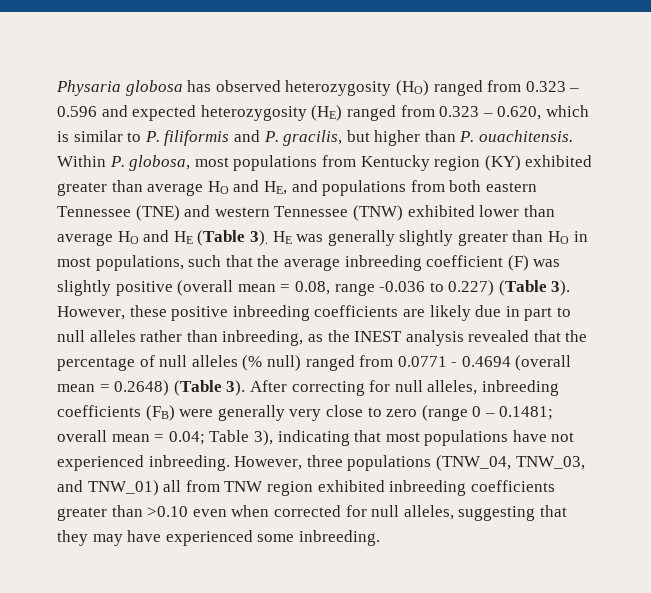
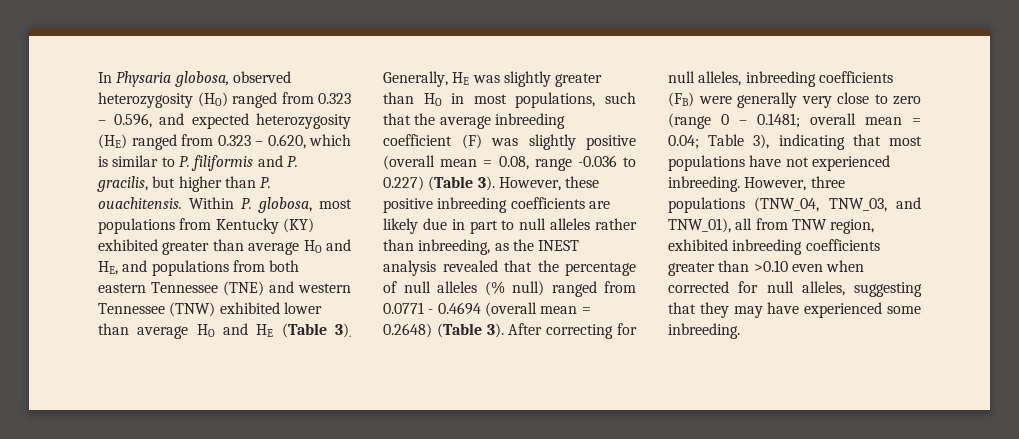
- Physaria globosa has observed heterozygosity (HO) ranged from 0.323 – 0.596 and expected heterozygosity (HE) ranged from 0.323 – 0.620, which is similar to P. filiformis and P. gracilis, but higher than P. ouachitensis.
+ In Physaria globosa, observed heterozygosity (HO) ranged from 0.323 – 0.596, and expected heterozygosity (HE) ranged from 0.323 – 0.620, which is similar to P. filiformis and P. gracilis, but higher than P. ouachitensis.
- Within P. globosa, most populations from Kentucky region (KY) exhibited greater than average HO and HE, and populations from both eastern Tennessee (TNE) and western Tennessee (TNW) exhibited lower than average HO and HE (Table 3).
+ Within P. globosa, most populations from Kentucky (KY) exhibited greater than average HO and HE, and populations from both eastern Tennessee (TNE) and western Tennessee (TNW) exhibited lower than average HO and HE (Table 3).
- HE was generally slightly greater than HO in most populations, such that the average inbreeding coefficient (F) was slightly positive (overall mean = 0.08, range -0.036 to 0.227) (Table 3).
+ Generally, HE was slightly greater than HO in most populations, such that the average inbreeding coefficient (F) was slightly positive (overall mean = 0.08, range -0.036 to 0.227) (Table 3).
- However, three populations (TNW_04, TNW_03, and TNW_01) all from TNW region exhibited inbreeding coefficients greater than >0.10 even when corrected for null alleles, suggesting that they may have experienced some inbreeding.
+ However, three populations (TNW_04, TNW_03, and TNW_01), all from TNW region, exhibited inbreeding coefficients greater than >0.10 even when corrected for null alleles, suggesting that they may have experienced some inbreeding.

